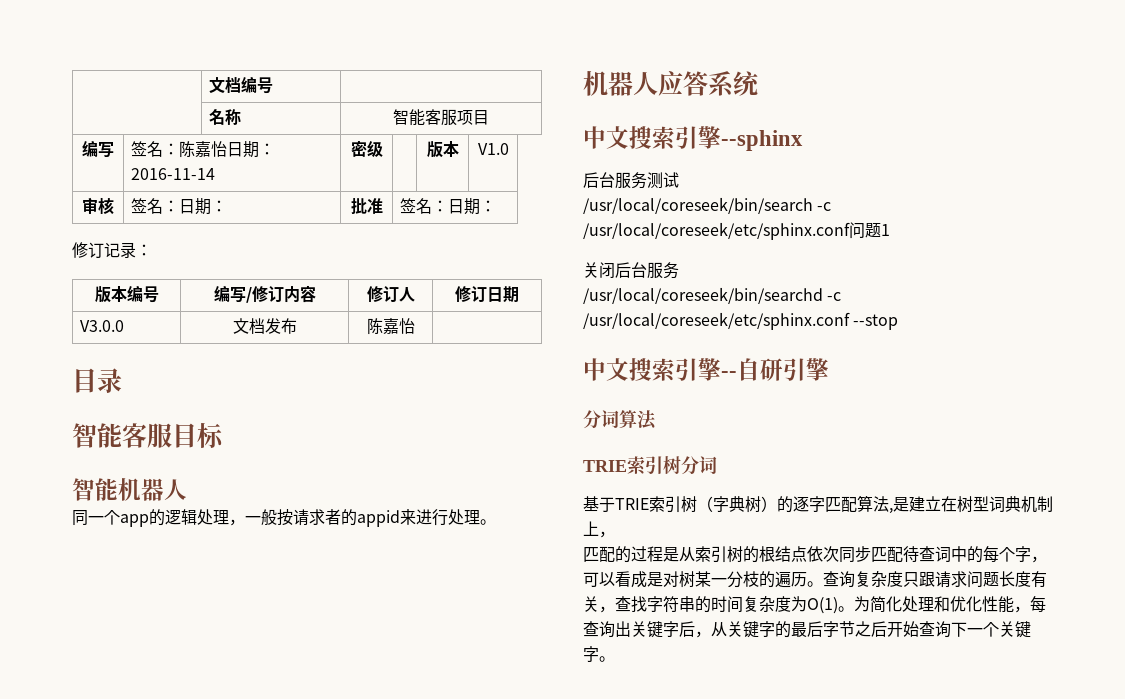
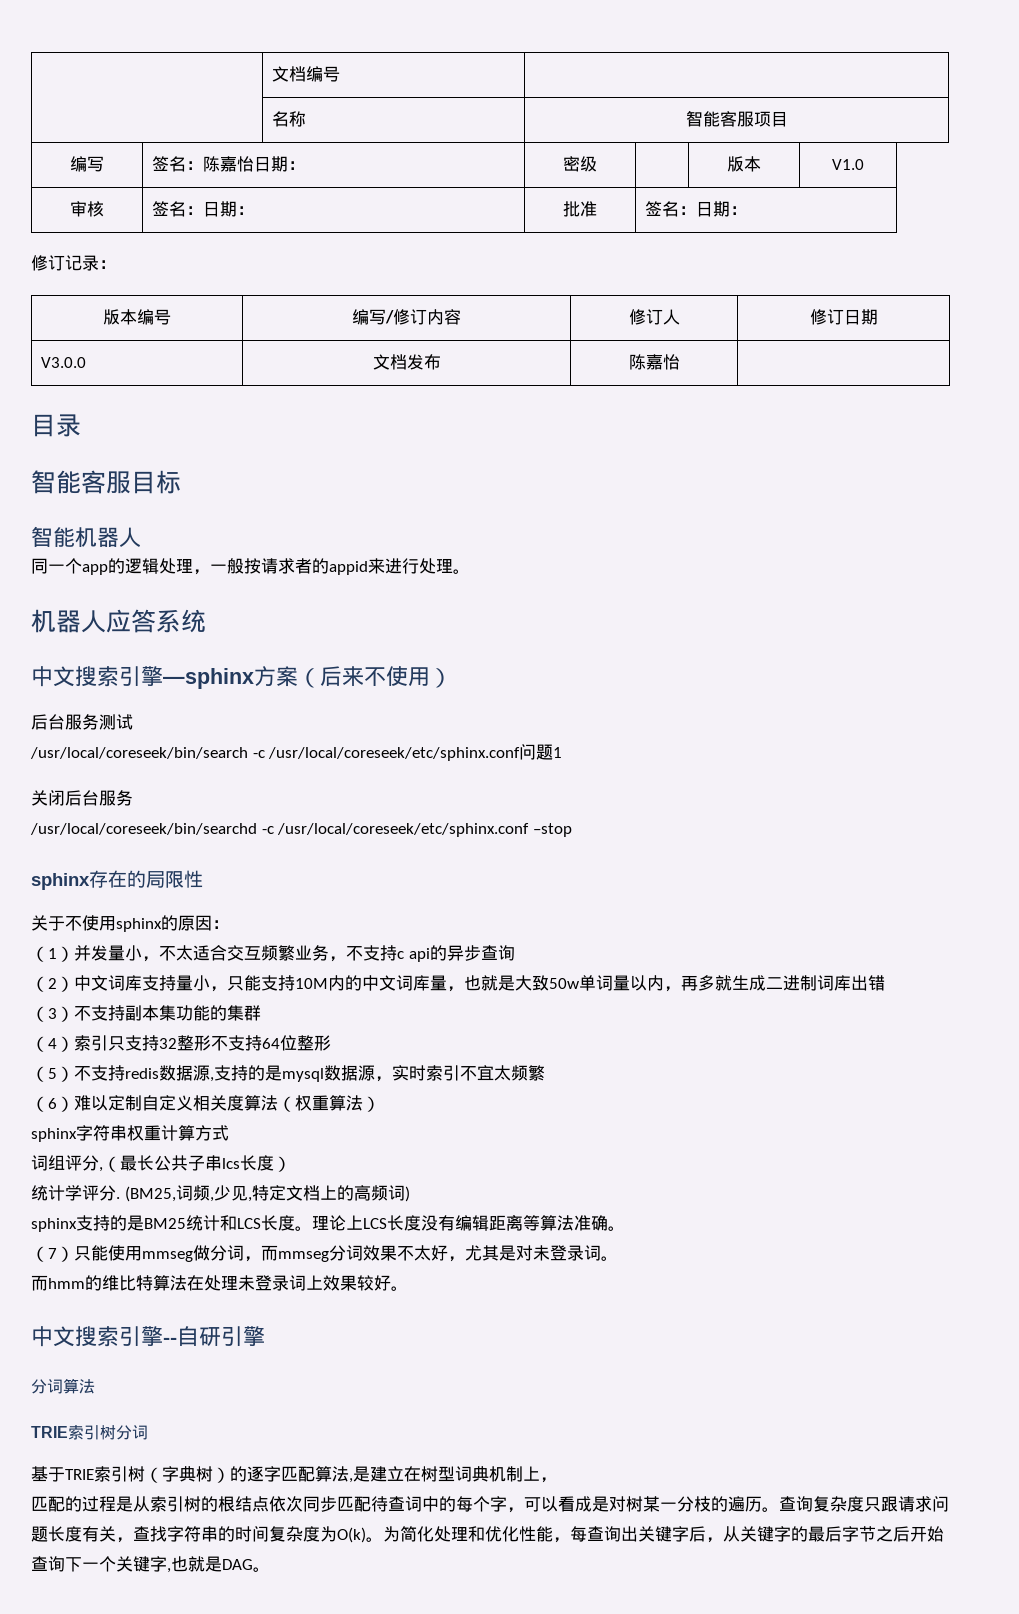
- 编写 | 签名：陈嘉怡日期：2016-11-14 | 密级 | | 版本 | V1.0
+ 编写 | 签名：陈嘉怡日期： | 密级 | | 版本 | V1.0
- 中文搜索引擎--sphinx
+ 中文搜索引擎—sphinx方案（后来不使用）
- /usr/local/coreseek/bin/searchd -c /usr/local/coreseek/etc/sphinx.conf --stop
+ /usr/local/coreseek/bin/searchd -c /usr/local/coreseek/etc/sphinx.conf –stop
+ sphinx存在的局限性
+ 关于不使用sphinx的原因：
+ （1）并发量小，不太适合交互频繁业务，不支持c api的异步查询
+ （2）中文词库支持量小，只能支持10M内的中文词库量，也就是大致50w单词量以内，再多就生成二进制词库出错
+ （3）不支持副本集功能的集群
+ （4）索引只支持32整形不支持64位整形
+ （5）不支持redis数据源,支持的是mysql数据源，实时索引不宜太频繁
+ （6）难以定制自定义相关度算法（权重算法）
+ sphinx字符串权重计算方式
+ 词组评分,（最长公共子串lcs长度）
+ 统计学评分. (BM25,词频,少见,特定文档上的高频词)
+ sphinx支持的是BM25统计和LCS长度。理论上LCS长度没有编辑距离等算法准确。
+ （7）只能使用mmseg做分词，而mmseg分词效果不太好，尤其是对未登录词。
+ 而hmm的维比特算法在处理未登录词上效果较好。
- 查询复杂度只跟请求问题长度有关，查找字符串的时间复杂度为O(1)。
+ 查询复杂度只跟请求问题长度有关，查找字符串的时间复杂度为O(k)。
- 为简化处理和优化性能，每查询出关键字后，从关键字的最后字节之后开始查询下一个关键字。
+ 为简化处理和优化性能，每查询出关键字后，从关键字的最后字节之后开始查询下一个关键字,也就是DAG。

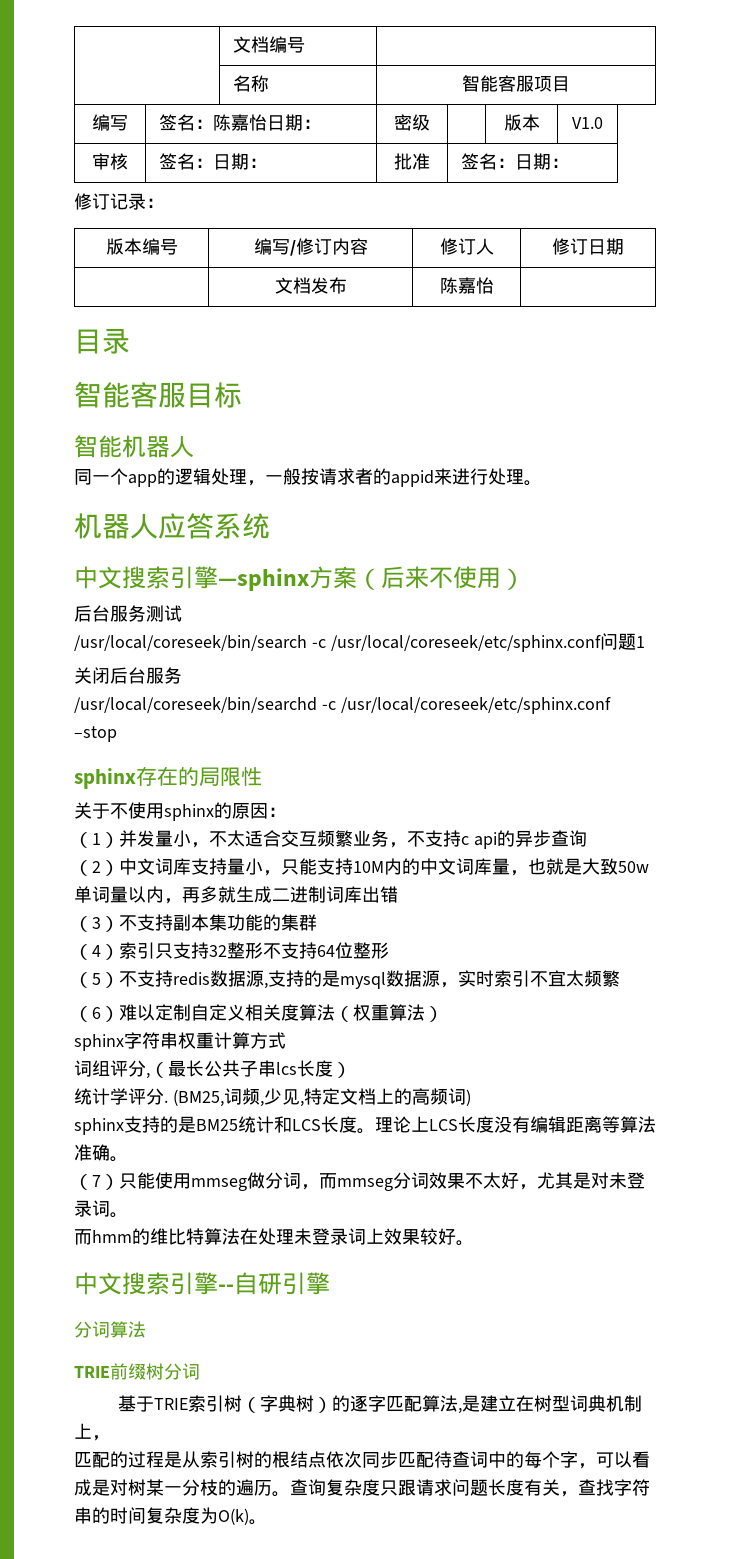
- V3.0.0 | 文档发布 | 陈嘉怡 |
+ | 文档发布 | 陈嘉怡 |
- TRIE索引树分词
+ TRIE前缀树分词
- 为简化处理和优化性能，每查询出关键字后，从关键字的最后字节之后开始查询下一个关键字,也就是DAG。

